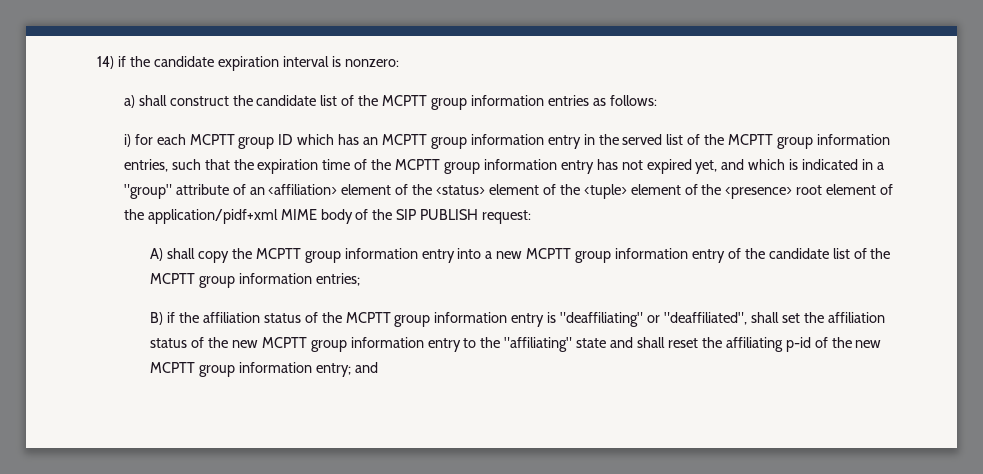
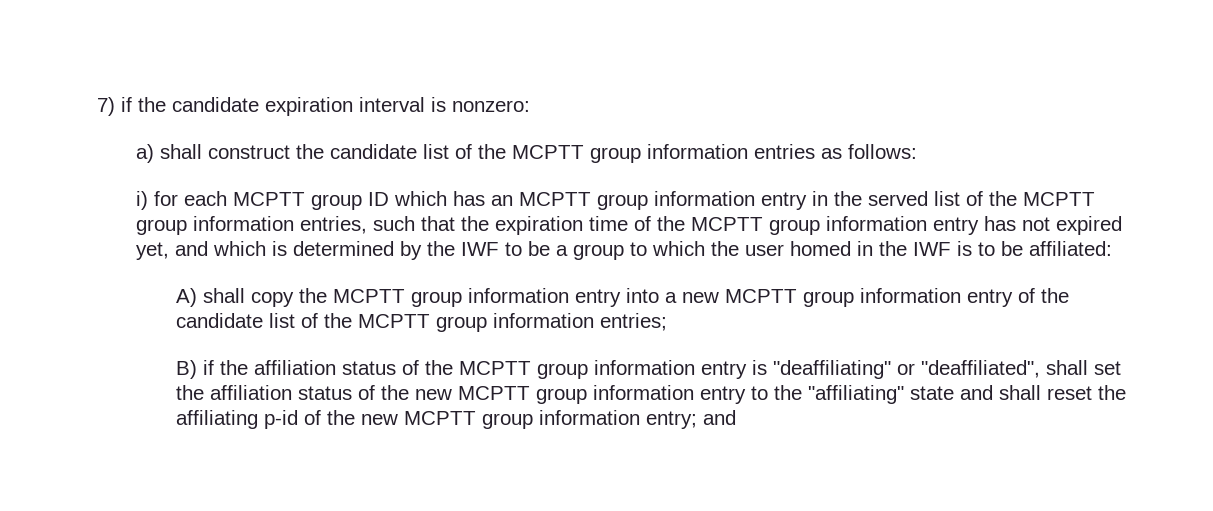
- 14) if the candidate expiration interval is nonzero:
+ 7) if the candidate expiration interval is nonzero:
- i) for each MCPTT group ID which has an MCPTT group information entry in the served list of the MCPTT group information entries, such that the expiration time of the MCPTT group information entry has not expired yet, and which is indicated in a "group" attribute of an <affiliation> element of the <status> element of the <tuple> element of the <presence> root element of the application/pidf+xml MIME body of the SIP PUBLISH request:
+ i) for each MCPTT group ID which has an MCPTT group information entry in the served list of the MCPTT group information entries, such that the expiration time of the MCPTT group information entry has not expired yet, and which is determined by the IWF to be a group to which the user homed in the IWF is to be affiliated:

